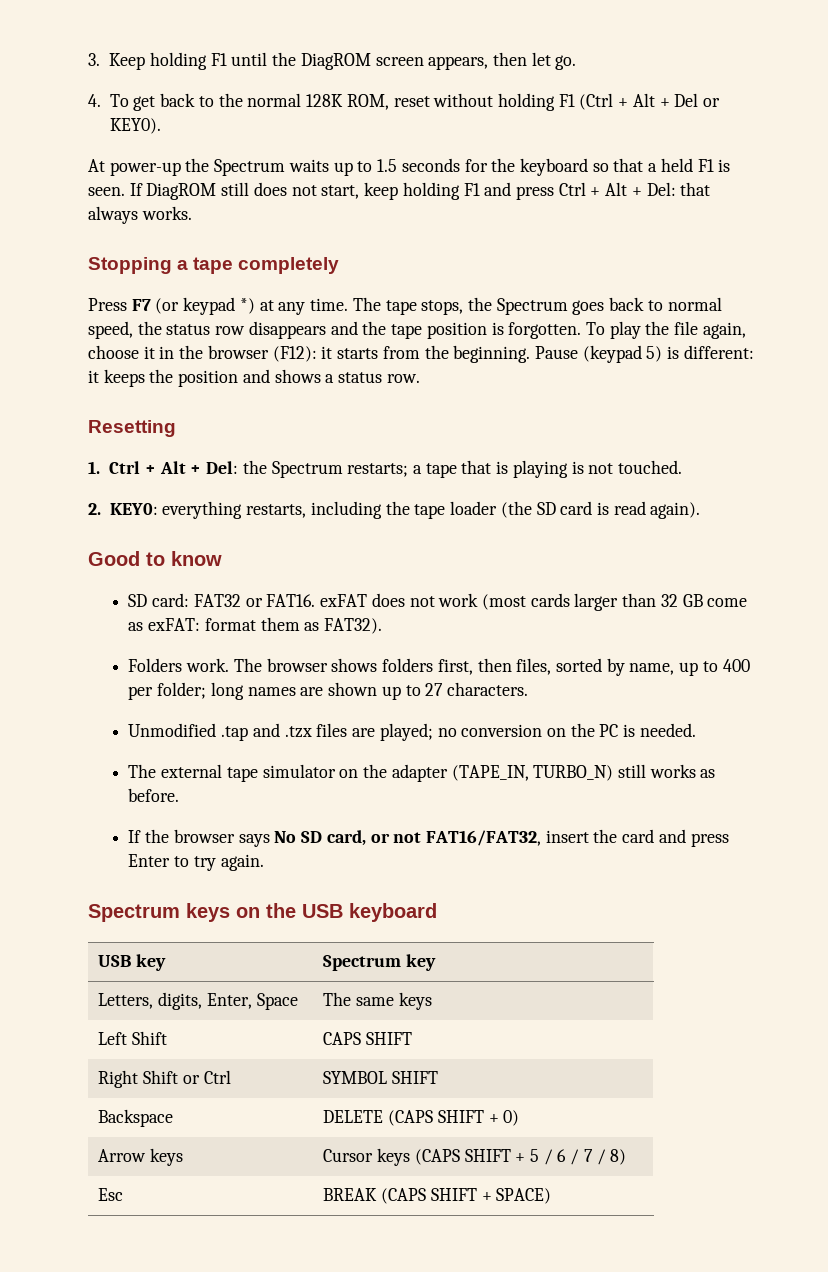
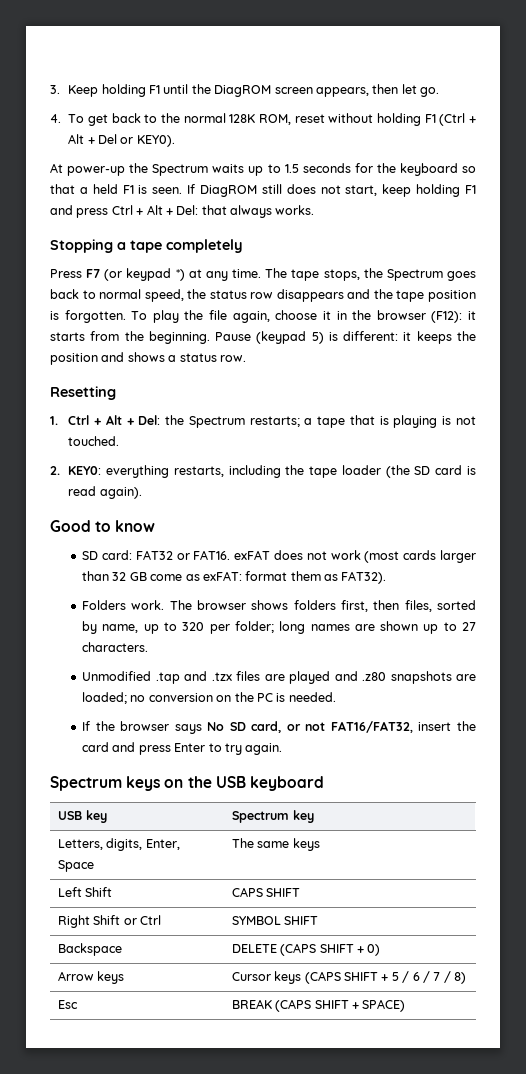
- The browser shows folders first, then files, sorted by name, up to 400 per folder; long names are shown up to 27 characters.
+ The browser shows folders first, then files, sorted by name, up to 320 per folder; long names are shown up to 27 characters.
- Unmodified .tap and .tzx files are played; no conversion on the PC is needed.
+ Unmodified .tap and .tzx files are played and .z80 snapshots are loaded; no conversion on the PC is needed.
- The external tape simulator on the adapter (TAPE_IN, TURBO_N) still works as before.

